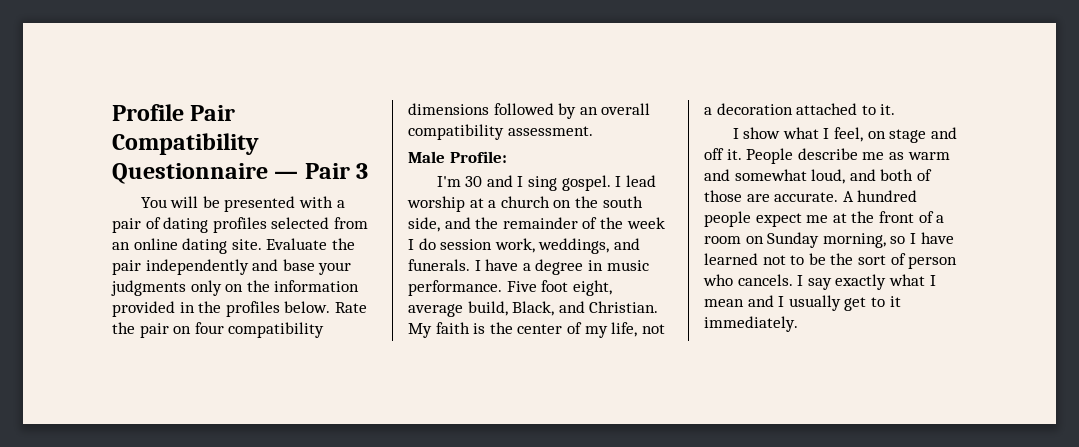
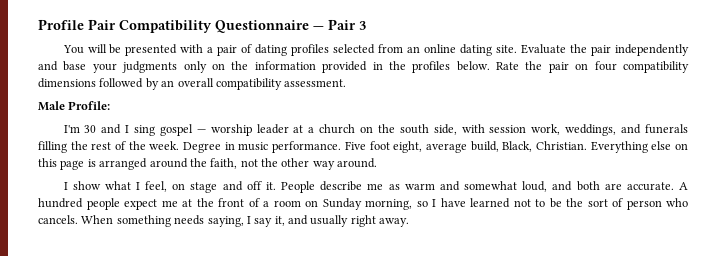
- I'm 30 and I sing gospel. I lead worship at a church on the south side, and the remainder of the week I do session work, weddings, and funerals. I have a degree in music performance.
+ I'm 30 and I sing gospel — worship leader at a church on the south side, with session work, weddings, and funerals filling the rest of the week. Degree in music performance.
- Five foot eight, average build, Black, and Christian. My faith is the center of my life, not a decoration attached to it.
+ Five foot eight, average build, Black, Christian. Everything else on this page is arranged around the faith, not the other way around.
- People describe me as warm and somewhat loud, and both of those are accurate.
+ People describe me as warm and somewhat loud, and both are accurate.
- I say exactly what I mean and I usually get to it immediately.
+ When something needs saying, I say it, and usually right away.

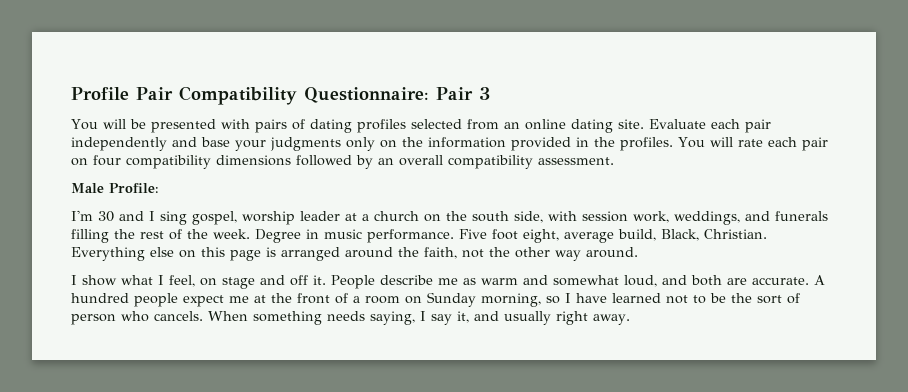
- Profile Pair Compatibility Questionnaire — Pair 3
+ Profile Pair Compatibility Questionnaire: Pair 3
- You will be presented with a pair of dating profiles selected from an online dating site.
+ You will be presented with pairs of dating profiles selected from an online dating site.
- Evaluate the pair independently and base your judgments only on the information provided in the profiles below. Rate the pair on four compatibility dimensions followed by an overall compatibility assessment.
+ Evaluate each pair independently and base your judgments only on the information provided in the profiles. You will rate each pair on four compatibility dimensions followed by an overall compatibility assessment.
- I'm 30 and I sing gospel — worship leader at a church on the south side, with session work, weddings, and funerals filling the rest of the week.
+ I'm 30 and I sing gospel, worship leader at a church on the south side, with session work, weddings, and funerals filling the rest of the week.

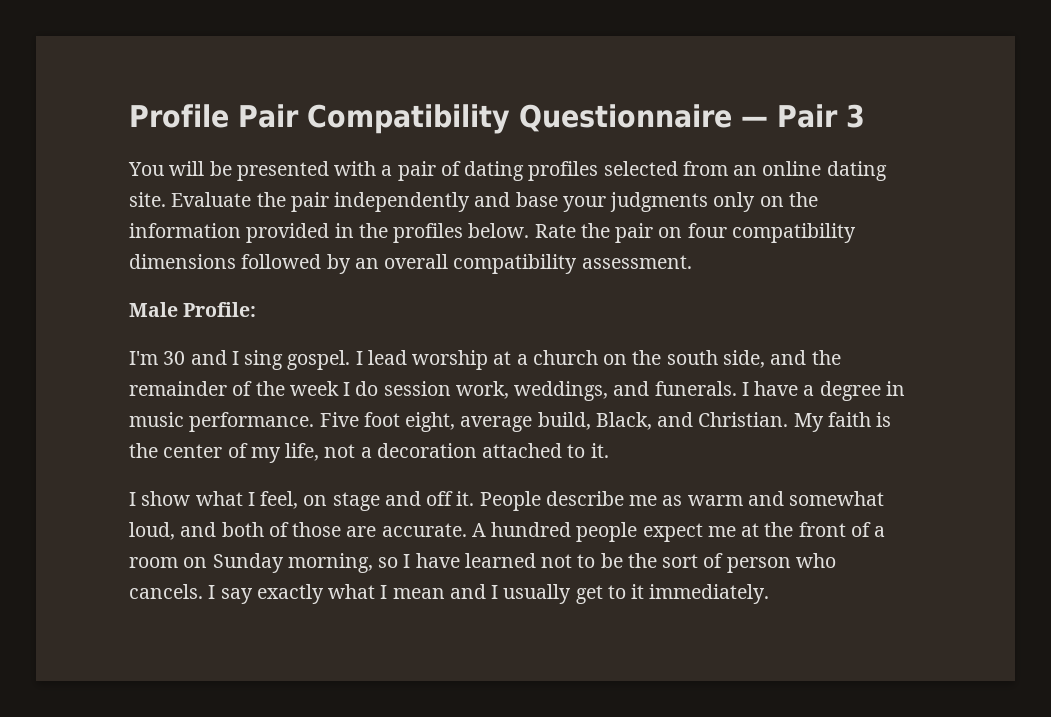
- Profile Pair Compatibility Questionnaire: Pair 3
+ Profile Pair Compatibility Questionnaire — Pair 3
- You will be presented with pairs of dating profiles selected from an online dating site.
+ You will be presented with a pair of dating profiles selected from an online dating site.
- Evaluate each pair independently and base your judgments only on the information provided in the profiles. You will rate each pair on four compatibility dimensions followed by an overall compatibility assessment.
+ Evaluate the pair independently and base your judgments only on the information provided in the profiles below. Rate the pair on four compatibility dimensions followed by an overall compatibility assessment.
- I'm 30 and I sing gospel, worship leader at a church on the south side, with session work, weddings, and funerals filling the rest of the week. Degree in music performance.
+ I'm 30 and I sing gospel. I lead worship at a church on the south side, and the remainder of the week I do session work, weddings, and funerals. I have a degree in music performance.
- Five foot eight, average build, Black, Christian. Everything else on this page is arranged around the faith, not the other way around.
+ Five foot eight, average build, Black, and Christian. My faith is the center of my life, not a decoration attached to it.
- People describe me as warm and somewhat loud, and both are accurate.
+ People describe me as warm and somewhat loud, and both of those are accurate.
- When something needs saying, I say it, and usually right away.
+ I say exactly what I mean and I usually get to it immediately.

